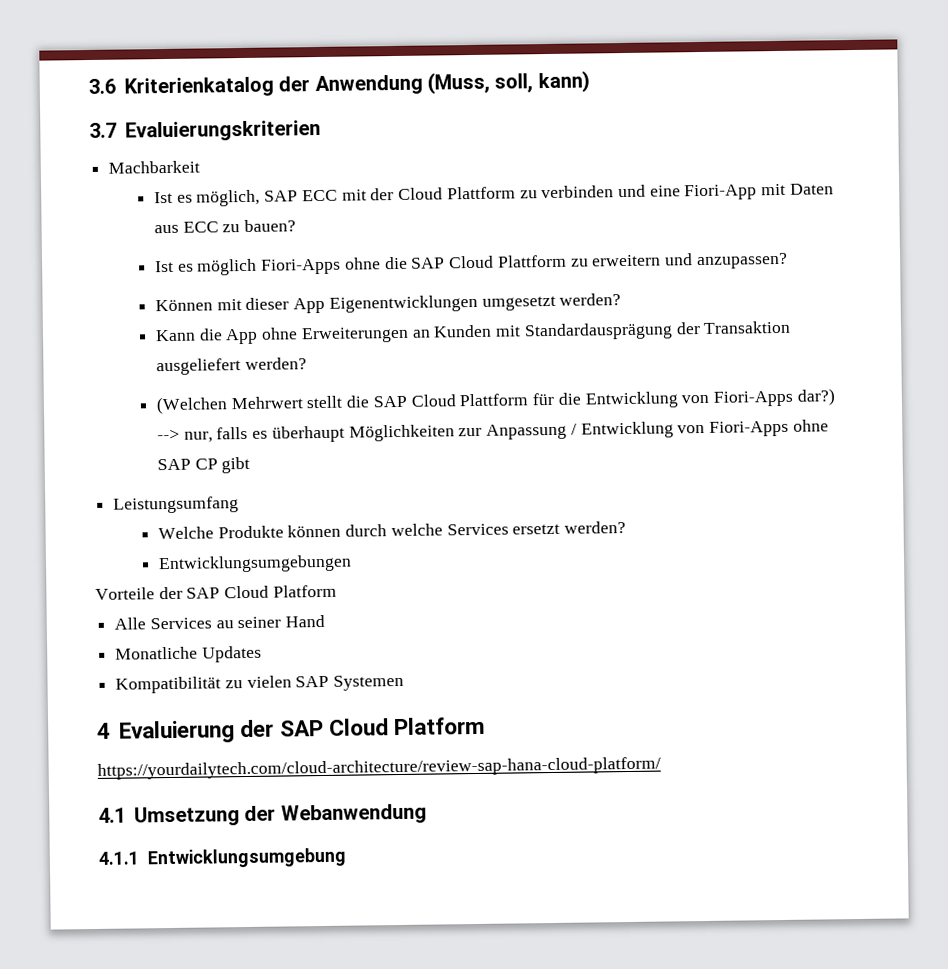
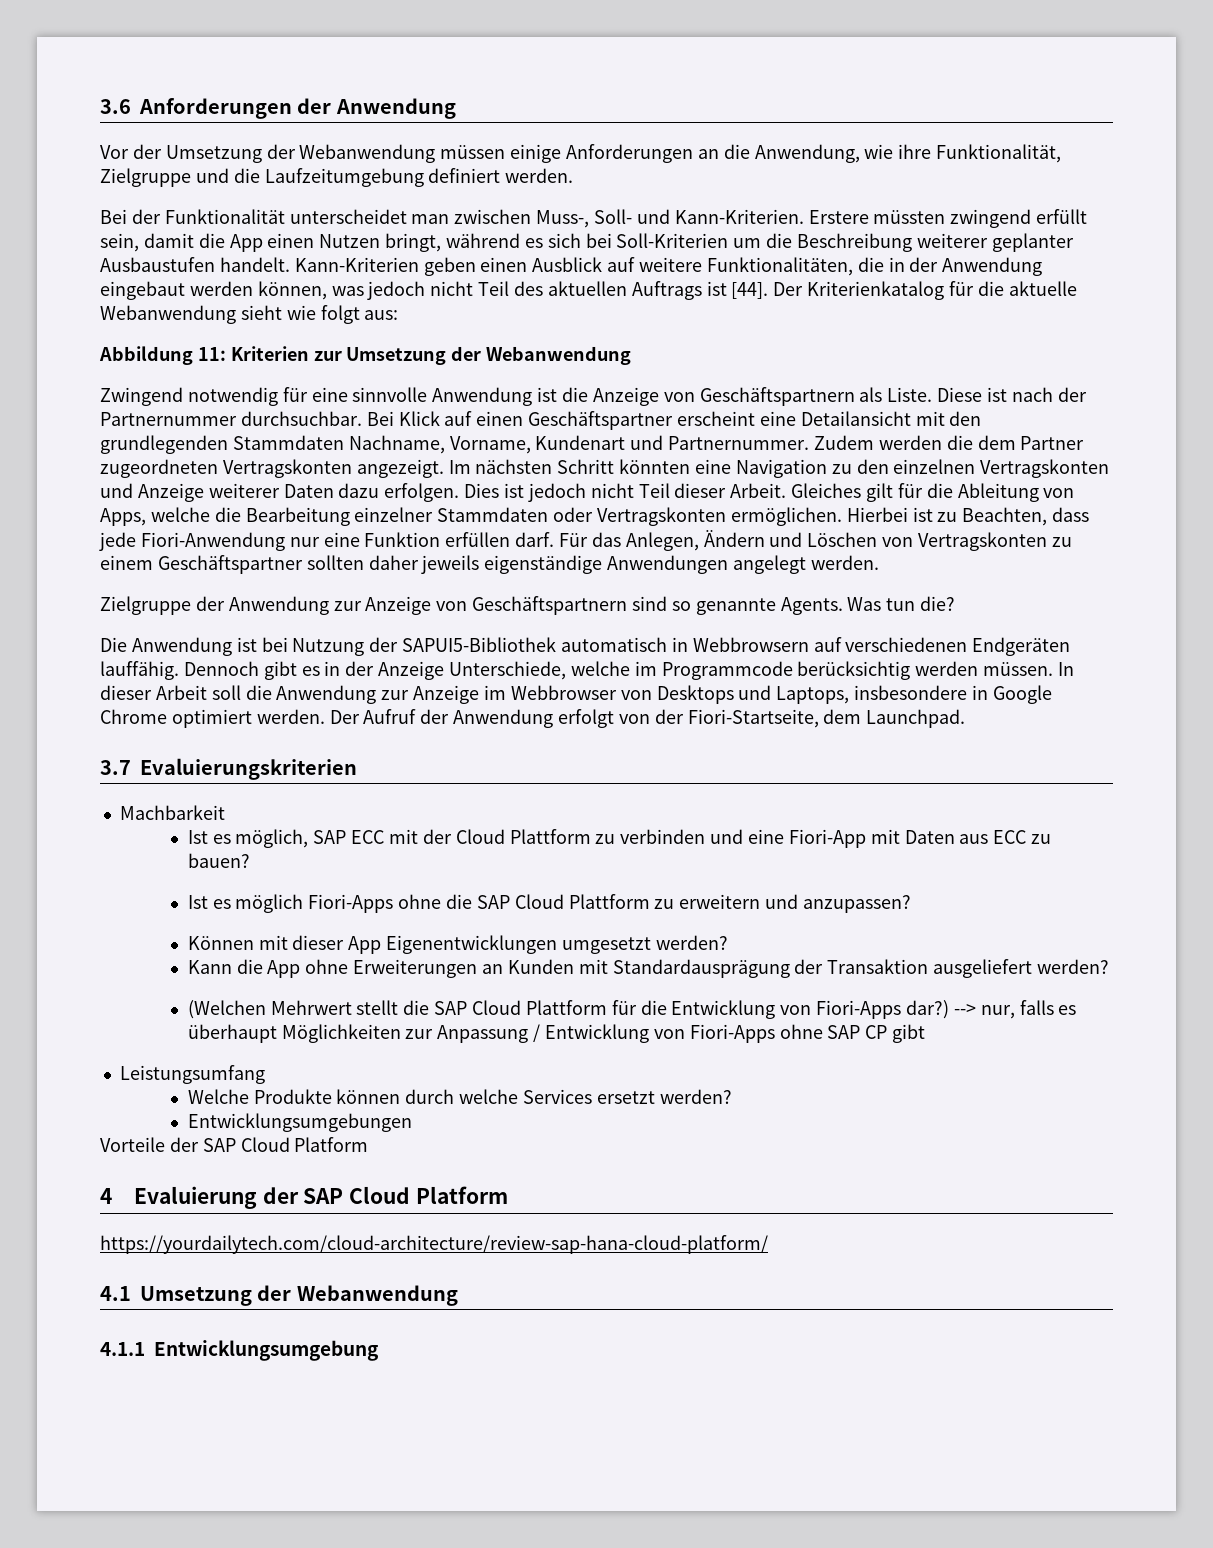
- 3.6 Kriterienkatalog der Anwendung (Muss, soll, kann)
+ 3.6 Anforderungen der Anwendung
+ Vor der Umsetzung der Webanwendung müssen einige Anforderungen an die Anwendung, wie ihre Funktionalität, Zielgruppe und die Laufzeitumgebung definiert werden.
+ Bei der Funktionalität unterscheidet man zwischen Muss-, Soll- und Kann-Kriterien. Erstere müssten zwingend erfüllt sein, damit die App einen Nutzen bringt, während es sich bei Soll-Kriterien um die Beschreibung weiterer geplanter Ausbaustufen handelt. Kann-Kriterien geben einen Ausblick auf weitere Funktionalitäten, die in der Anwendung eingebaut werden können, was jedoch nicht Teil des aktuellen Auftrags ist [44]. Der Kriterienkatalog für die aktuelle Webanwendung sieht wie folgt aus:
+ Abbildung 11: Kriterien zur Umsetzung der Webanwendung
+ Zwingend notwendig für eine sinnvolle Anwendung ist die Anzeige von Geschäftspartnern als Liste. Diese ist nach der Partnernummer durchsuchbar. Bei Klick auf einen Geschäftspartner erscheint eine Detailansicht mit den grundlegenden Stammdaten Nachname, Vorname, Kundenart und Partnernummer. Zudem werden die dem Partner zugeordneten Vertragskonten angezeigt. Im nächsten Schritt könnten eine Navigation zu den einzelnen Vertragskonten und Anzeige weiterer Daten dazu erfolgen. Dies ist jedoch nicht Teil dieser Arbeit. Gleiches gilt für die Ableitung von Apps, welche die Bearbeitung einzelner Stammdaten oder Vertragskonten ermöglichen. Hierbei ist zu Beachten, dass jede Fiori-Anwendung nur eine Funktion erfüllen darf. Für das Anlegen, Ändern und Löschen von Vertragskonten zu einem Geschäftspartner sollten daher jeweils eigenständige Anwendungen angelegt werden.
+ Zielgruppe der Anwendung zur Anzeige von Geschäftspartnern sind so genannte Agents. Was tun die?
+ Die Anwendung ist bei Nutzung der SAPUI5-Bibliothek automatisch in Webbrowsern auf verschiedenen Endgeräten lauffähig. Dennoch gibt es in der Anzeige Unterschiede, welche im Programmcode berücksichtig werden müssen. In dieser Arbeit soll die Anwendung zur Anzeige im Webbrowser von Desktops und Laptops, insbesondere in Google Chrome optimiert werden. Der Aufruf der Anwendung erfolgt von der Fiori-Startseite, dem Launchpad.
- Alle Services au seiner Hand
- Monatliche Updates
- Kompatibilität zu vielen SAP Systemen

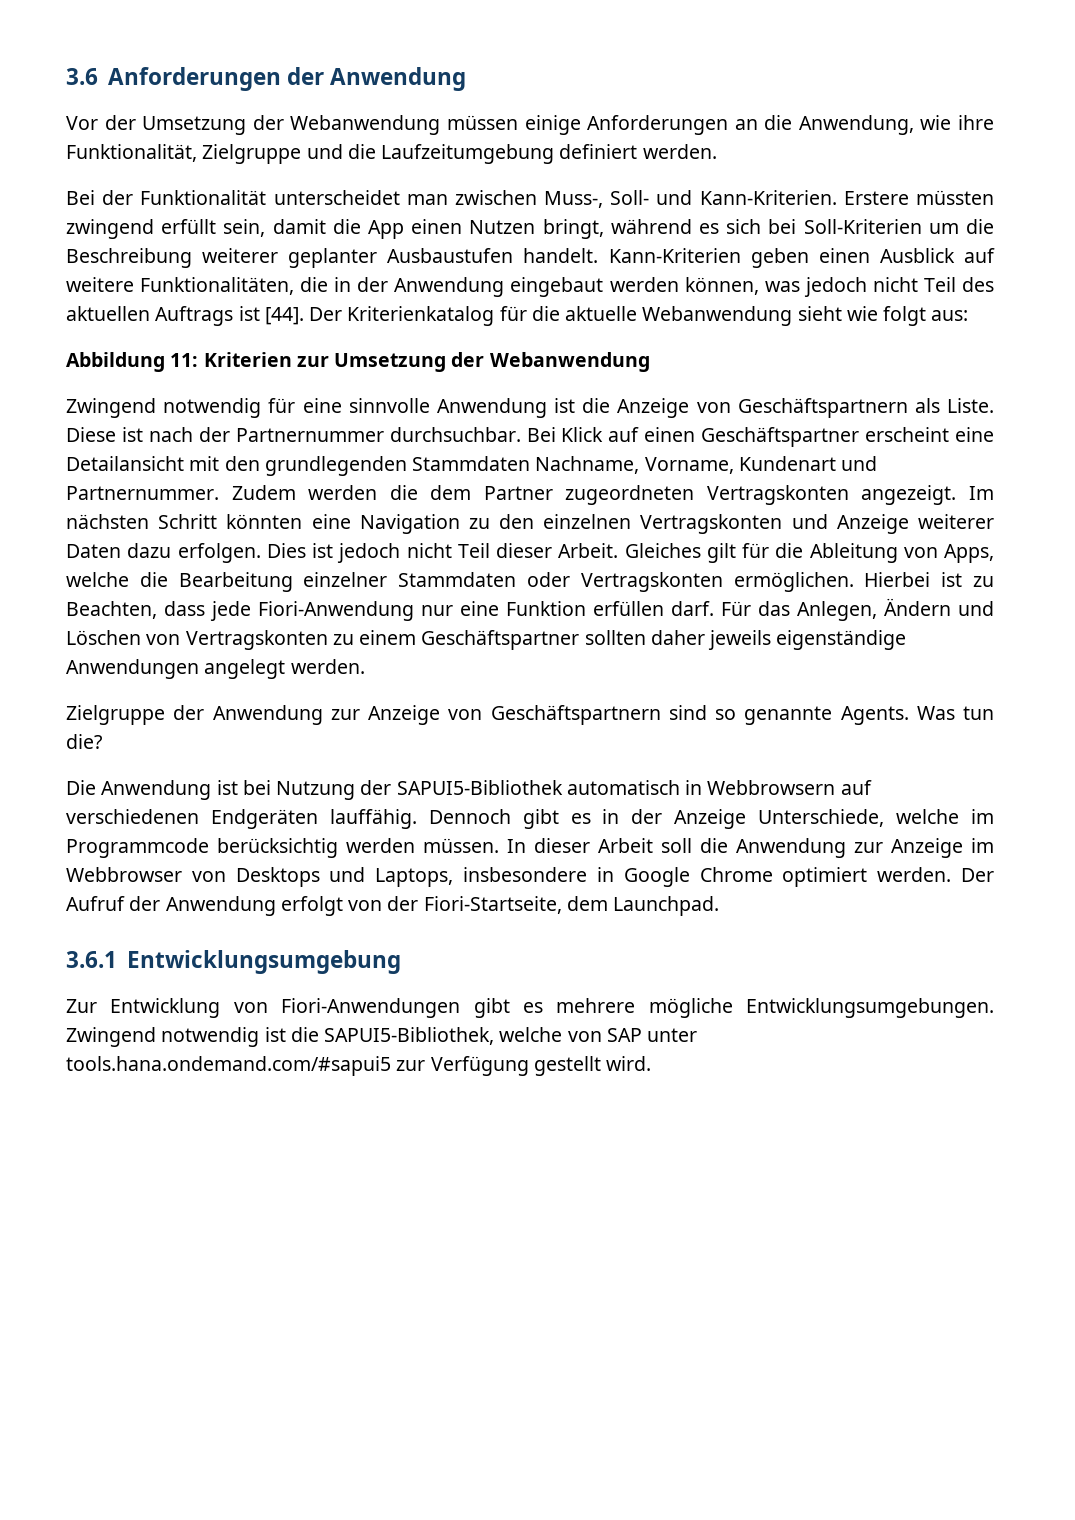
- 3.7 Evaluierungskriterien
- Machbarkeit
- Ist es möglich, SAP ECC mit der Cloud Plattform zu verbinden und eine Fiori-App mit Daten aus ECC zu bauen?
- Ist es möglich Fiori-Apps ohne die SAP Cloud Plattform zu erweitern und anzupassen?
- Können mit dieser App Eigenentwicklungen umgesetzt werden?
- Kann die App ohne Erweiterungen an Kunden mit Standardausprägung der Transaktion ausgeliefert werden?
- (Welchen Mehrwert stellt die SAP Cloud Plattform für die Entwicklung von Fiori-Apps dar?) --> nur, falls es überhaupt Möglichkeiten zur Anpassung / Entwicklung von Fiori-Apps ohne SAP CP gibt
- Leistungsumfang
- Welche Produkte können durch welche Services ersetzt werden?
- Entwicklungsumgebungen
- Vorteile der SAP Cloud Platform
- 4 Evaluierung der SAP Cloud Platform
- https://yourdailytech.com/cloud-architecture/review-sap-hana-cloud-platform/
- 4.1 Umsetzung der Webanwendung
- 4.1.1 Entwicklungsumgebung
+ 3.6.1 Entwicklungsumgebung
+ Zur Entwicklung von Fiori-Anwendungen gibt es mehrere mögliche Entwicklungsumgebungen. Zwingend notwendig ist die SAPUI5-Bibliothek, welche von SAP unter tools.hana.ondemand.com/#sapui5 zur Verfügung gestellt wird.

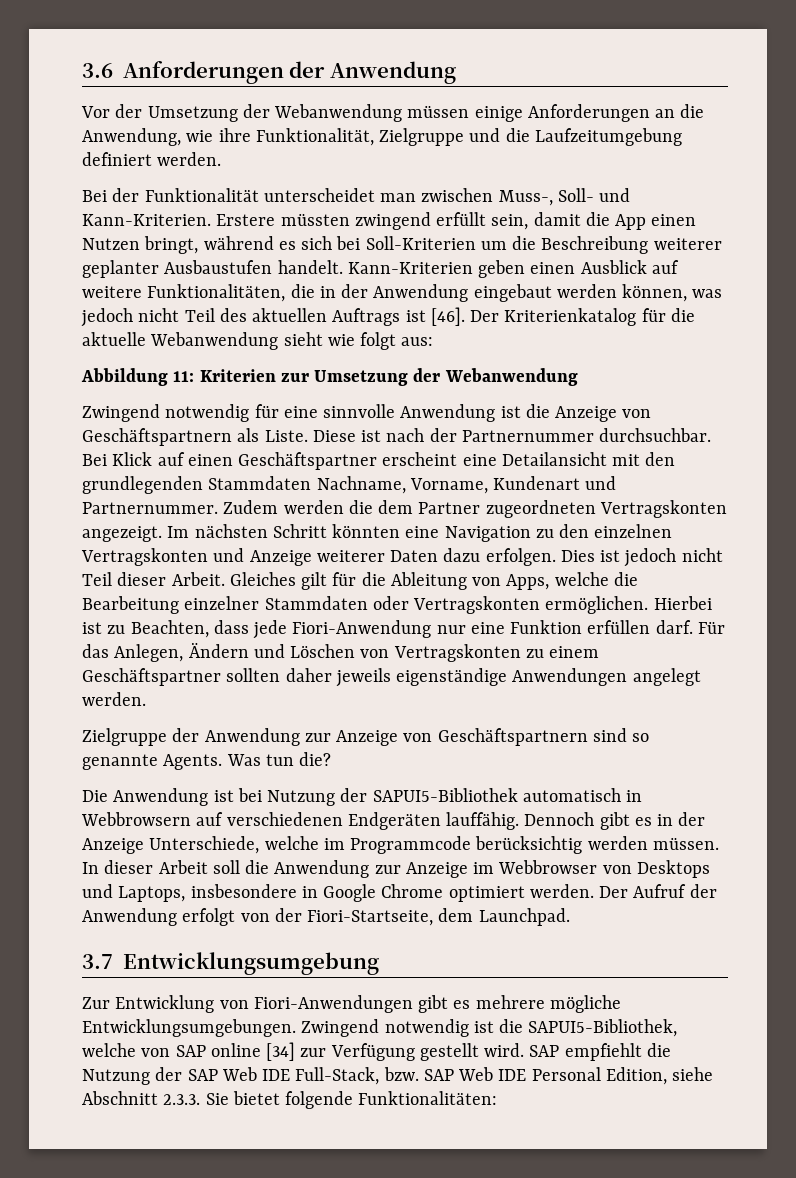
- Kann-Kriterien geben einen Ausblick auf weitere Funktionalitäten, die in der Anwendung eingebaut werden können, was jedoch nicht Teil des aktuellen Auftrags ist [44].
+ Kann-Kriterien geben einen Ausblick auf weitere Funktionalitäten, die in der Anwendung eingebaut werden können, was jedoch nicht Teil des aktuellen Auftrags ist [46].
- 3.6.1 Entwicklungsumgebung
+ 3.7 Entwicklungsumgebung
- Zwingend notwendig ist die SAPUI5-Bibliothek, welche von SAP unter tools.hana.ondemand.com/#sapui5 zur Verfügung gestellt wird.
+ Zwingend notwendig ist die SAPUI5-Bibliothek, welche von SAP online [34] zur Verfügung gestellt wird.
+ SAP empfiehlt die Nutzung der SAP Web IDE Full-Stack, bzw. SAP Web IDE Personal Edition, siehe Abschnitt 2.3.3. Sie bietet folgende Funktionalitäten:

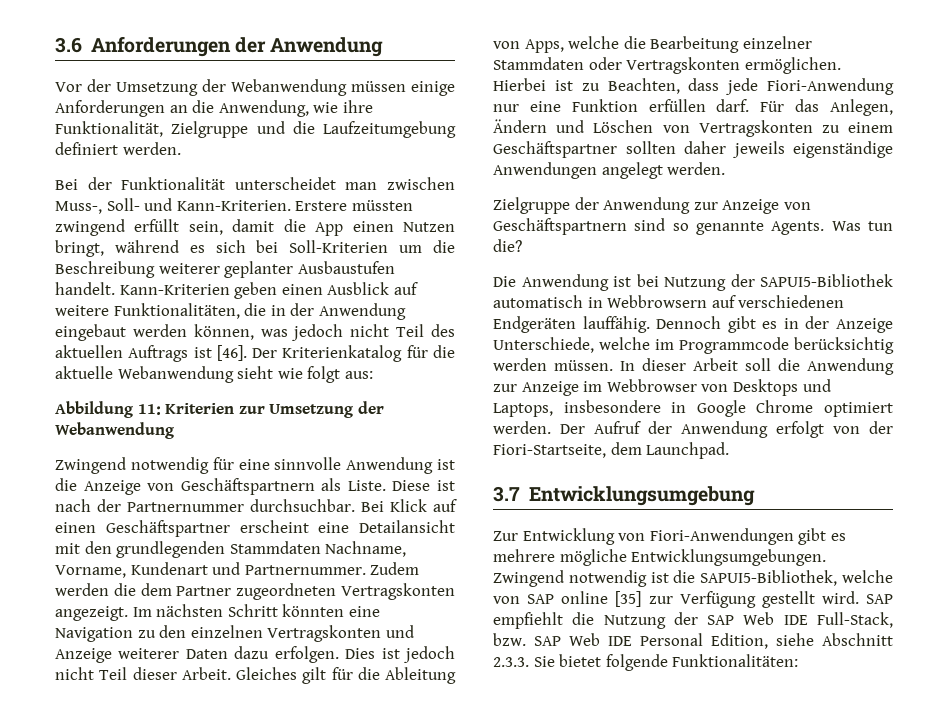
- Zwingend notwendig ist die SAPUI5-Bibliothek, welche von SAP online [34] zur Verfügung gestellt wird.
+ Zwingend notwendig ist die SAPUI5-Bibliothek, welche von SAP online [35] zur Verfügung gestellt wird.

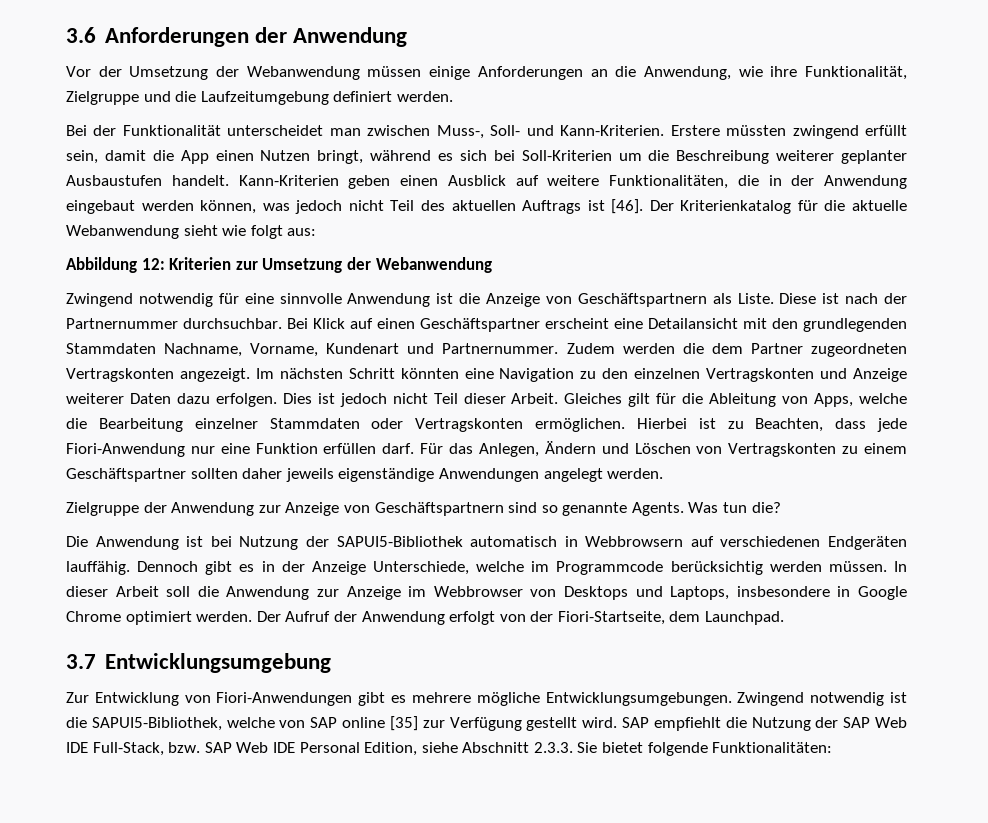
- Abbildung 11: Kriterien zur Umsetzung der Webanwendung
+ Abbildung 12: Kriterien zur Umsetzung der Webanwendung

